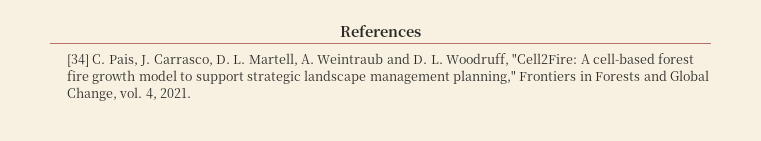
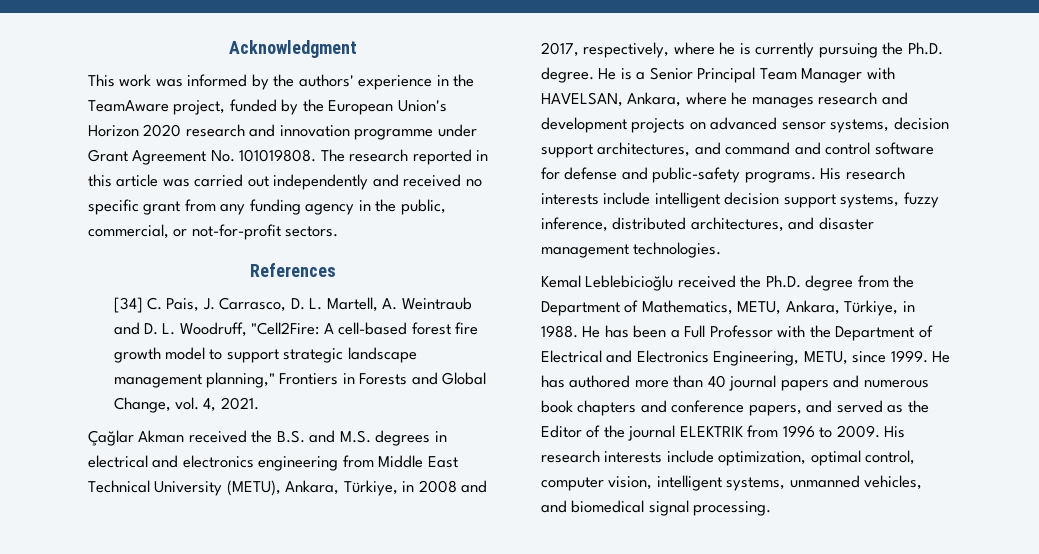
+ Acknowledgment
+ This work was informed by the authors' experience in the TeamAware project, funded by the European Union's Horizon 2020 research and innovation programme under Grant Agreement No. 101019808. The research reported in this article was carried out independently and received no specific grant from any funding agency in the public, commercial, or not-for-profit sectors.
+ Çağlar Akman received the B.S. and M.S. degrees in electrical and electronics engineering from Middle East Technical University (METU), Ankara, Türkiye, in 2008 and 2017, respectively, where he is currently pursuing the Ph.D. degree. He is a Senior Principal Team Manager with HAVELSAN, Ankara, where he manages research and development projects on advanced sensor systems, decision support architectures, and command and control software for defense and public-safety programs. His research interests include intelligent decision support systems, fuzzy inference, distributed architectures, and disaster management technologies.
+ Kemal Leblebicioğlu received the Ph.D. degree from the Department of Mathematics, METU, Ankara, Türkiye, in 1988. He has been a Full Professor with the Department of Electrical and Electronics Engineering, METU, since 1999. He has authored more than 40 journal papers and numerous book chapters and conference papers, and served as the Editor of the journal ELEKTRIK from 1996 to 2009. His research interests include optimization, optimal control, computer vision, intelligent systems, unmanned vehicles, and biomedical signal processing.

